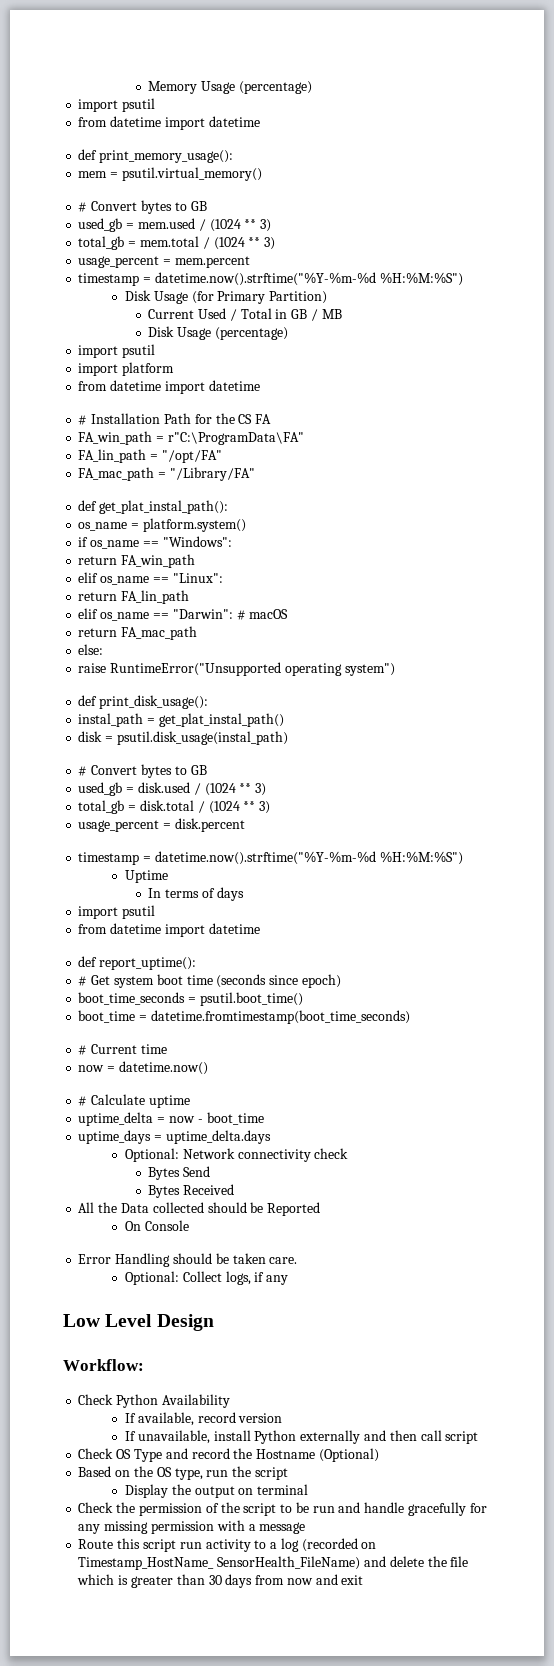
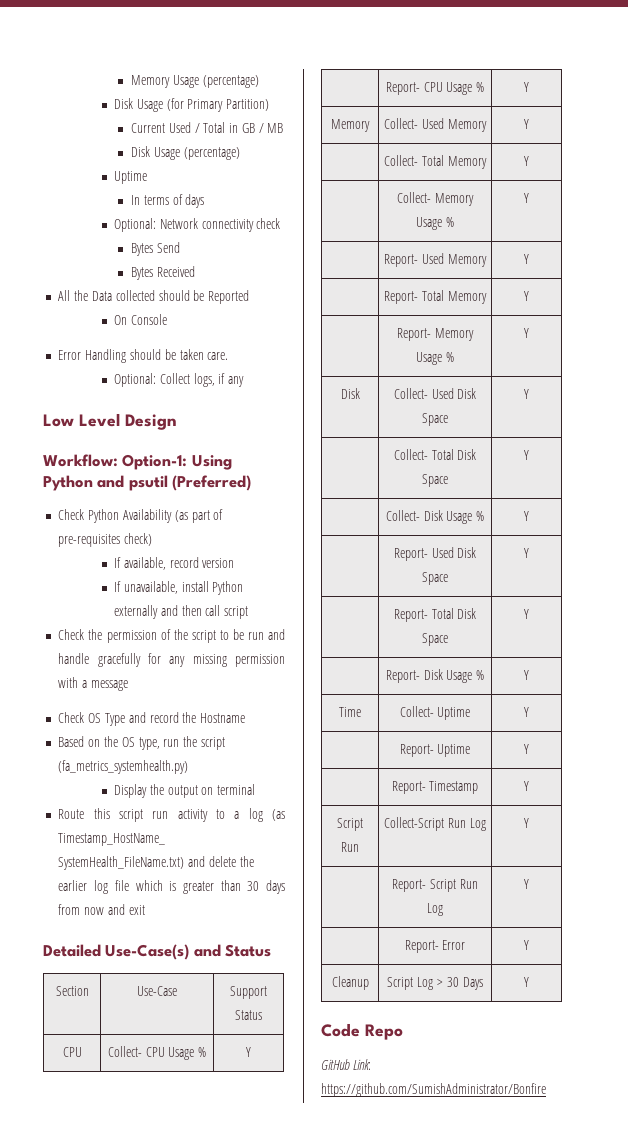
  Memory Usage (percentage)
- import psutil
- from datetime import datetime
- def print_memory_usage():
- mem = psutil.virtual_memory()
- # Convert bytes to GB
- used_gb = mem.used / (1024 ** 3)
- total_gb = mem.total / (1024 ** 3)
- usage_percent = mem.percent
- timestamp = datetime.now().strftime("%Y-%m-%d %H:%M:%S")
  Disk Usage (percentage)
- import psutil
- import platform
- from datetime import datetime
- # Installation Path for the CS FA
- FA_win_path = r"C:\ProgramData\FA"
- FA_lin_path = "/opt/FA"
- FA_mac_path = "/Library/FA"
- def get_plat_instal_path():
- os_name = platform.system()
- if os_name == "Windows":
- return FA_win_path
- elif os_name == "Linux":
- return FA_lin_path
- elif os_name == "Darwin": # macOS
- return FA_mac_path
- else:
- raise RuntimeError("Unsupported operating system")
- def print_disk_usage():
- instal_path = get_plat_instal_path()
- disk = psutil.disk_usage(instal_path)
- # Convert bytes to GB
- used_gb = disk.used / (1024 ** 3)
- total_gb = disk.total / (1024 ** 3)
- usage_percent = disk.percent
- timestamp = datetime.now().strftime("%Y-%m-%d %H:%M:%S")
  In terms of days
- import psutil
- from datetime import datetime
- def report_uptime():
- # Get system boot time (seconds since epoch)
- boot_time_seconds = psutil.boot_time()
- boot_time = datetime.fromtimestamp(boot_time_seconds)
- # Current time
- now = datetime.now()
- # Calculate uptime
- uptime_delta = now - boot_time
- uptime_days = uptime_delta.days
- Workflow:
- Check Python Availability
+ Workflow: Option-1: Using Python and psutil (Preferred)
+ Check Python Availability (as part of pre-requisites check)
- Check OS Type and record the Hostname (Optional)
- Based on the OS type, run the script
- Display the output on terminal
+ Check OS Type and record the Hostname
+ Based on the OS type, run the script (fa_metrics_systemhealth.py)
+ Display the output on terminal
- Route this script run activity to a log (recorded on Timestamp_HostName_ SensorHealth_FileName) and delete the file which is greater than 30 days from now and exit
+ Route this script run activity to a log (as Timestamp_HostName_ SystemHealth_FileName.txt) and delete the earlier log file which is greater than 30 days from now and exit
+ Detailed Use-Case(s) and Status
+ Section | Use-Case | Support Status
+ CPU | Collect- CPU Usage % | Y
+ | Report- CPU Usage % | Y
+ Memory | Collect- Used Memory | Y
+ | Collect- Total Memory | Y
+ | Collect- Memory Usage % | Y
+ | Report- Used Memory | Y
+ | Report- Total Memory | Y
+ | Report- Memory Usage % | Y
+ Disk | Collect- Used Disk Space | Y
+ | Collect- Total Disk Space | Y
+ | Collect- Disk Usage % | Y
+ | Report- Used Disk Space | Y
+ | Report- Total Disk Space | Y
+ | Report- Disk Usage % | Y
+ Time | Collect- Uptime | Y
+ | Report- Uptime | Y
+ | Report- Timestamp | Y
+ Script Run | Collect-Script Run Log | Y
+ | Report- Script Run Log | Y
+ | Report- Error | Y
+ Cleanup | Script Log > 30 Days | Y
+ Code Repo
+ GitHub Link: https://github.com/SumishAdministrator/Bonfire

